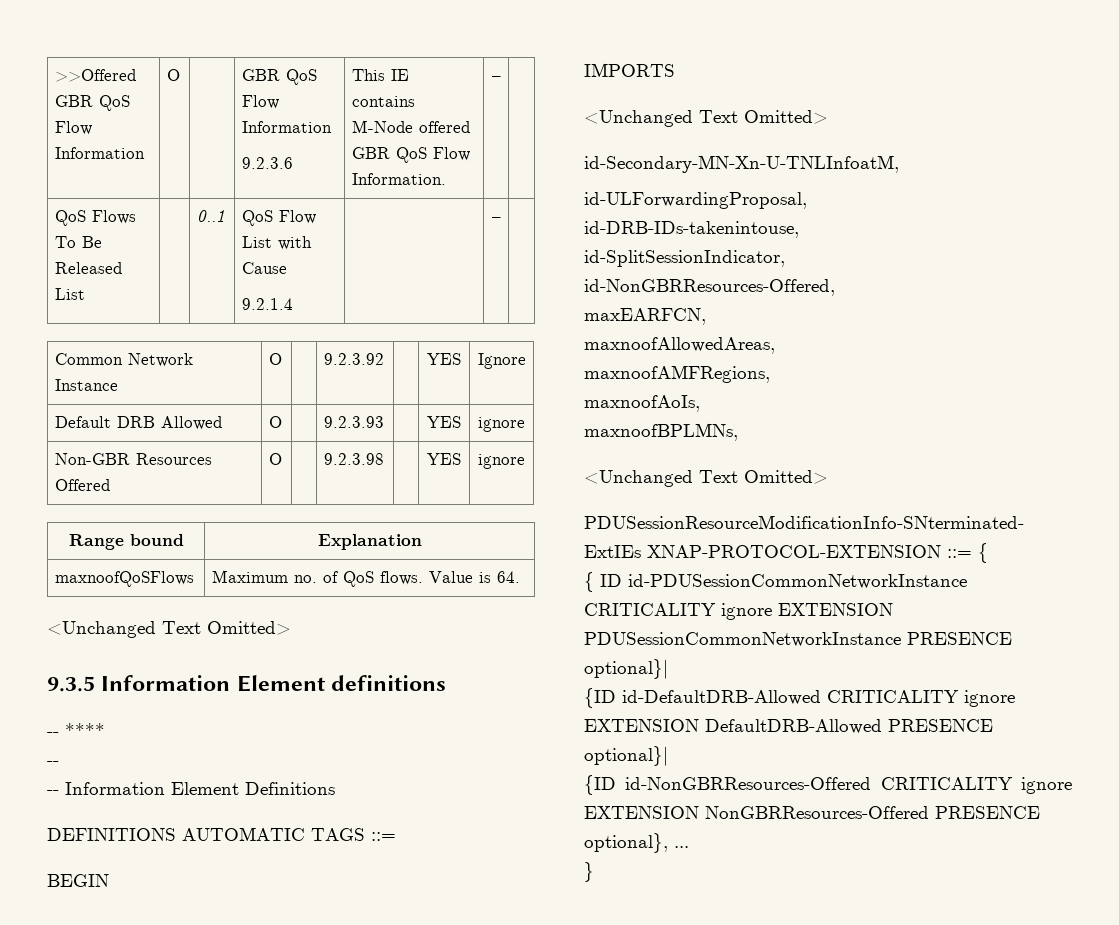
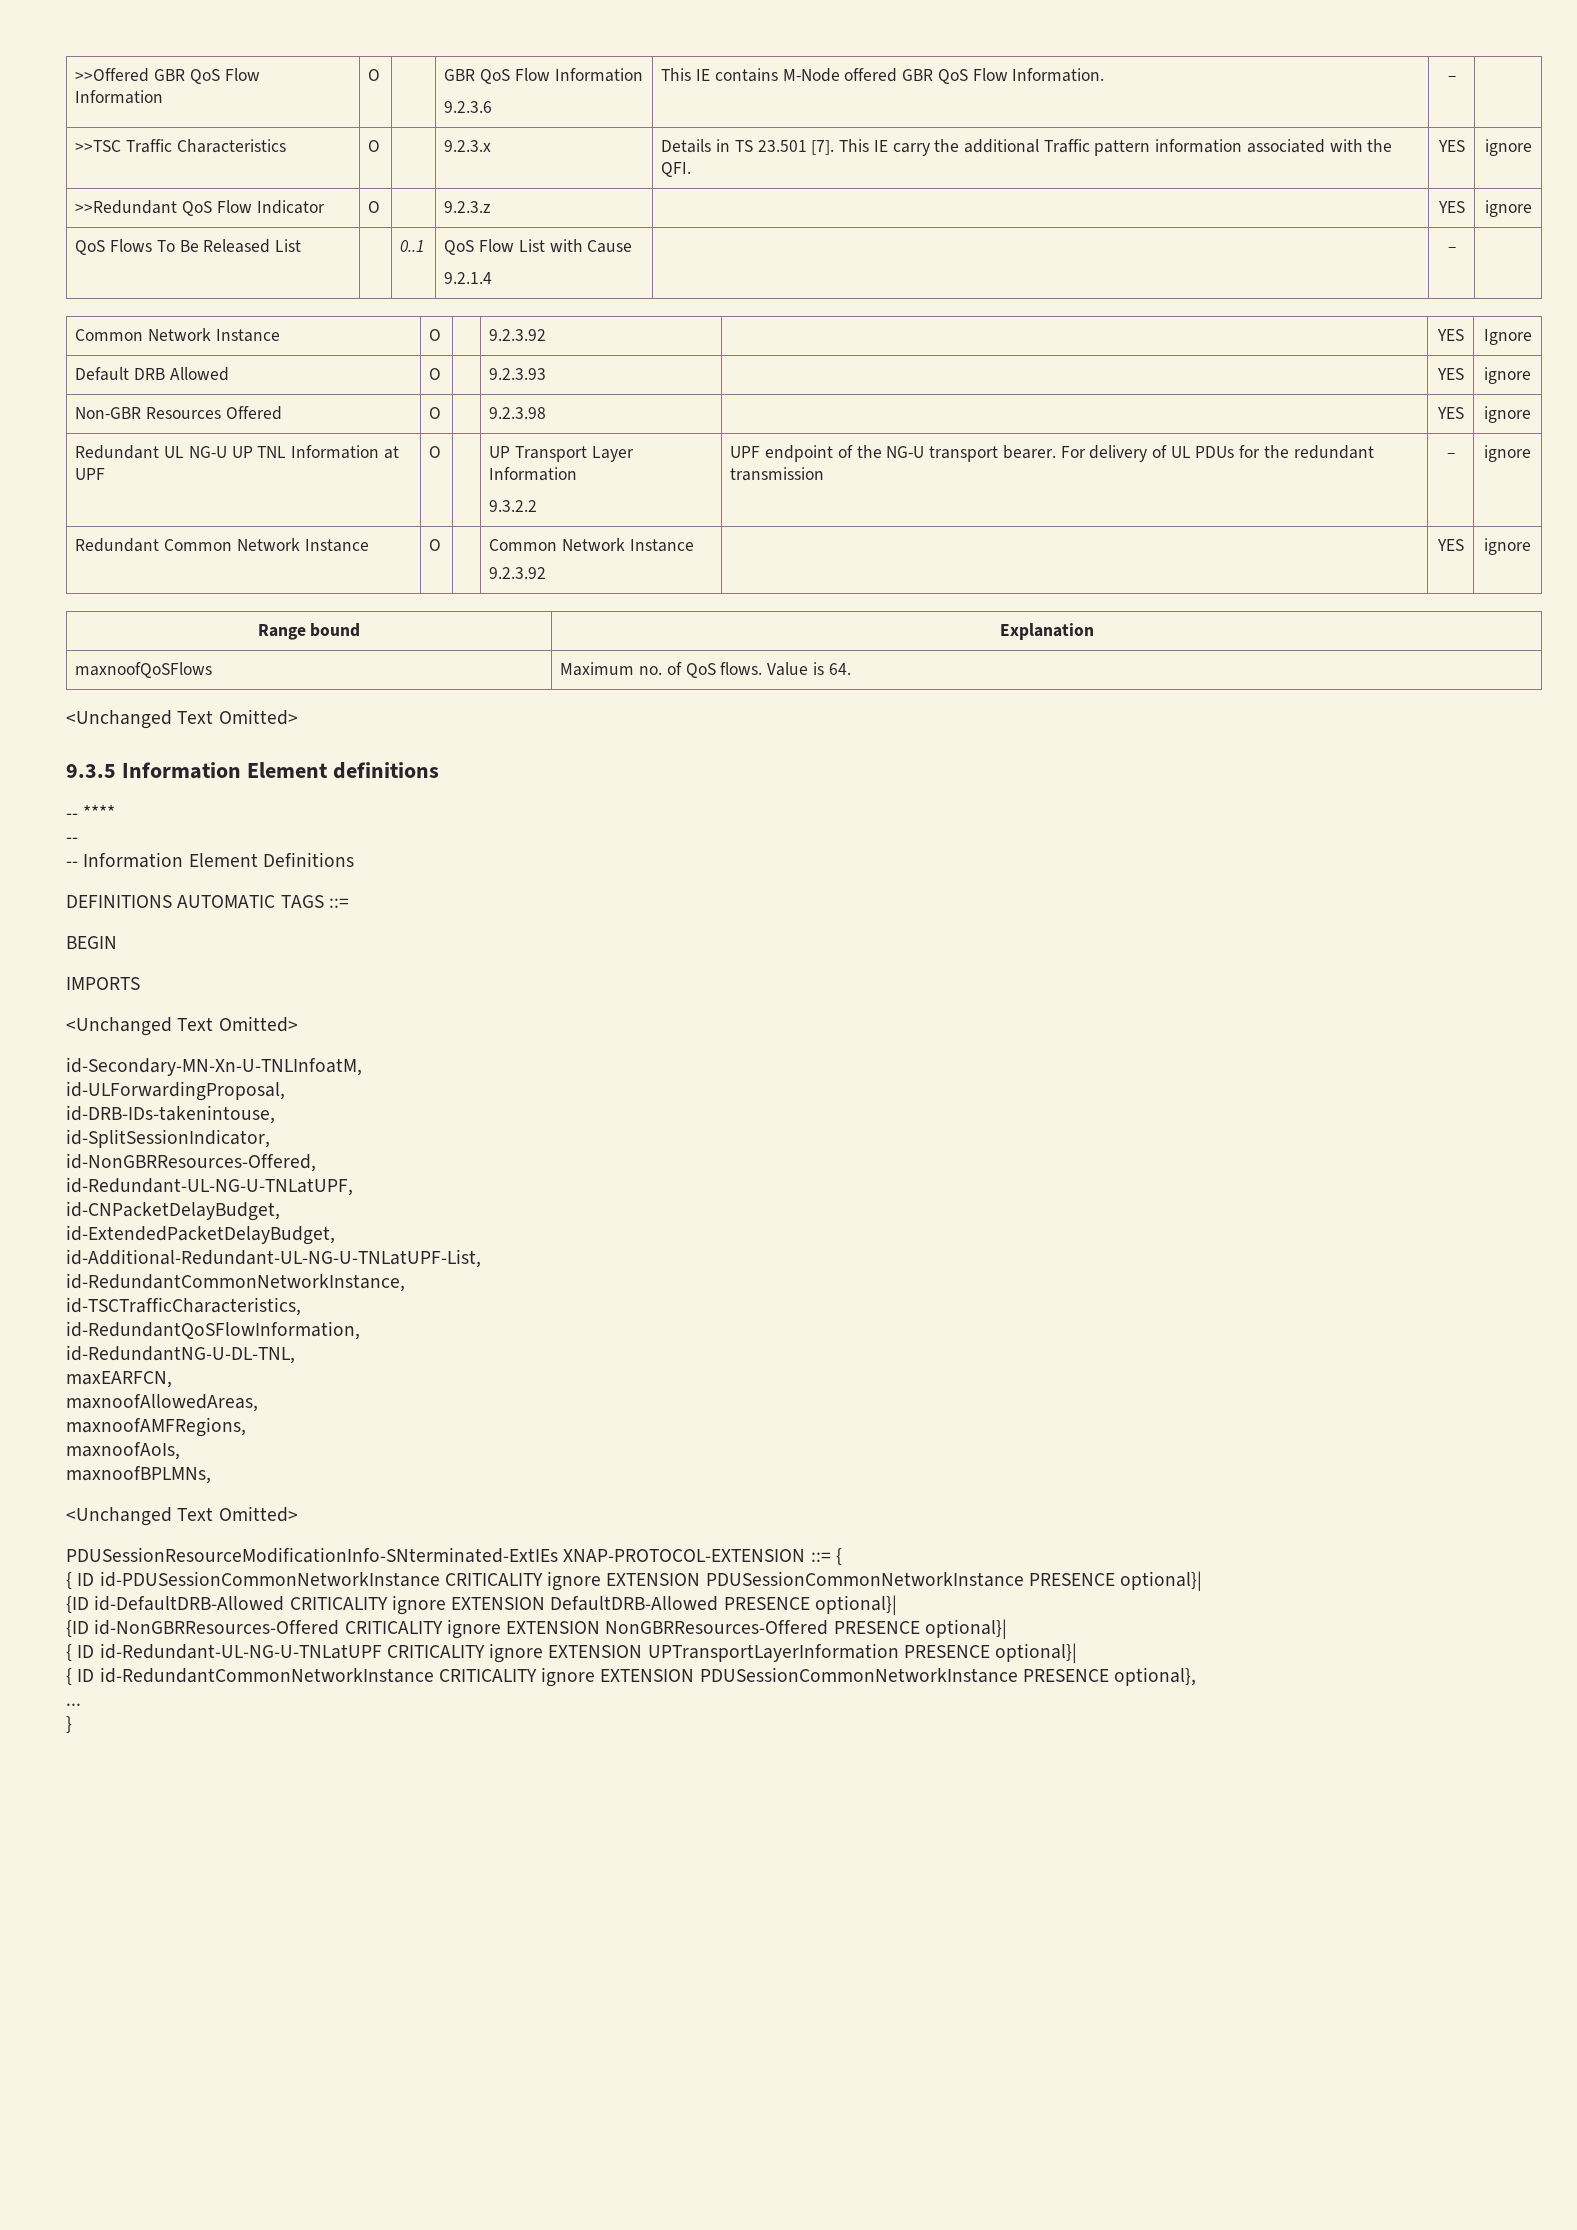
+ >>TSC Traffic Characteristics | O | | 9.2.3.x | Details in TS 23.501 [7]. This IE carry the additional Traffic pattern information associated with the QFI. | YES | ignore
+ >>Redundant QoS Flow Indicator | O | | 9.2.3.z | | YES | ignore
+ Redundant UL NG-U UP TNL Information at UPF | O | | UP Transport Layer Information
+ 9.3.2.2 | UPF endpoint of the NG-U transport bearer. For delivery of UL PDUs for the redundant transmission | – | ignore
+ Redundant Common Network Instance | O | | Common Network Instance
+ 9.2.3.92 | | YES | ignore
+ id-Redundant-UL-NG-U-TNLatUPF,
+ id-CNPacketDelayBudget,
+ id-ExtendedPacketDelayBudget,
+ id-Additional-Redundant-UL-NG-U-TNLatUPF-List,
+ id-RedundantCommonNetworkInstance,
+ id-TSCTrafficCharacteristics,
+ id-RedundantQoSFlowInformation,
+ id-RedundantNG-U-DL-TNL,
- {ID id-NonGBRResources-Offered CRITICALITY ignore EXTENSION NonGBRResources-Offered PRESENCE optional}, ...
+ {ID id-NonGBRResources-Offered CRITICALITY ignore EXTENSION NonGBRResources-Offered PRESENCE optional}|
+ { ID id-Redundant-UL-NG-U-TNLatUPF CRITICALITY ignore EXTENSION UPTransportLayerInformation PRESENCE optional}|
+ { ID id-RedundantCommonNetworkInstance CRITICALITY ignore EXTENSION PDUSessionCommonNetworkInstance PRESENCE optional},
+ ...

